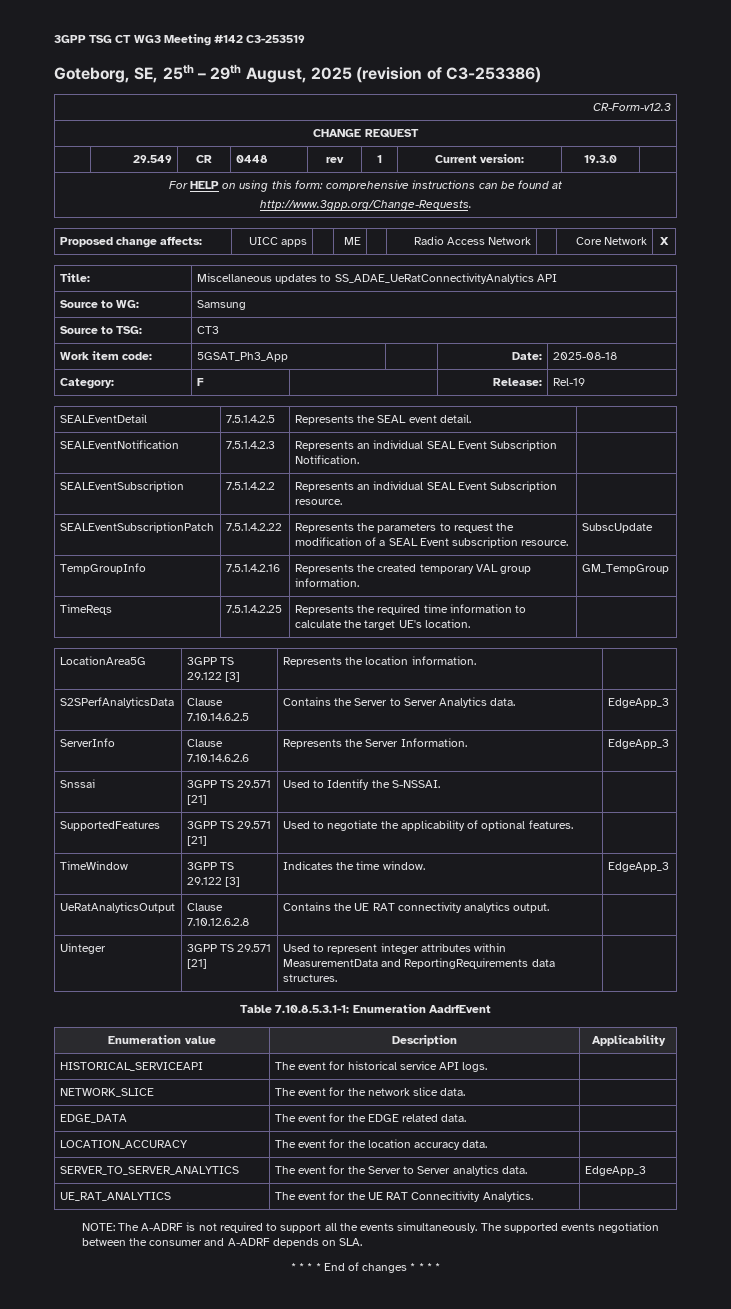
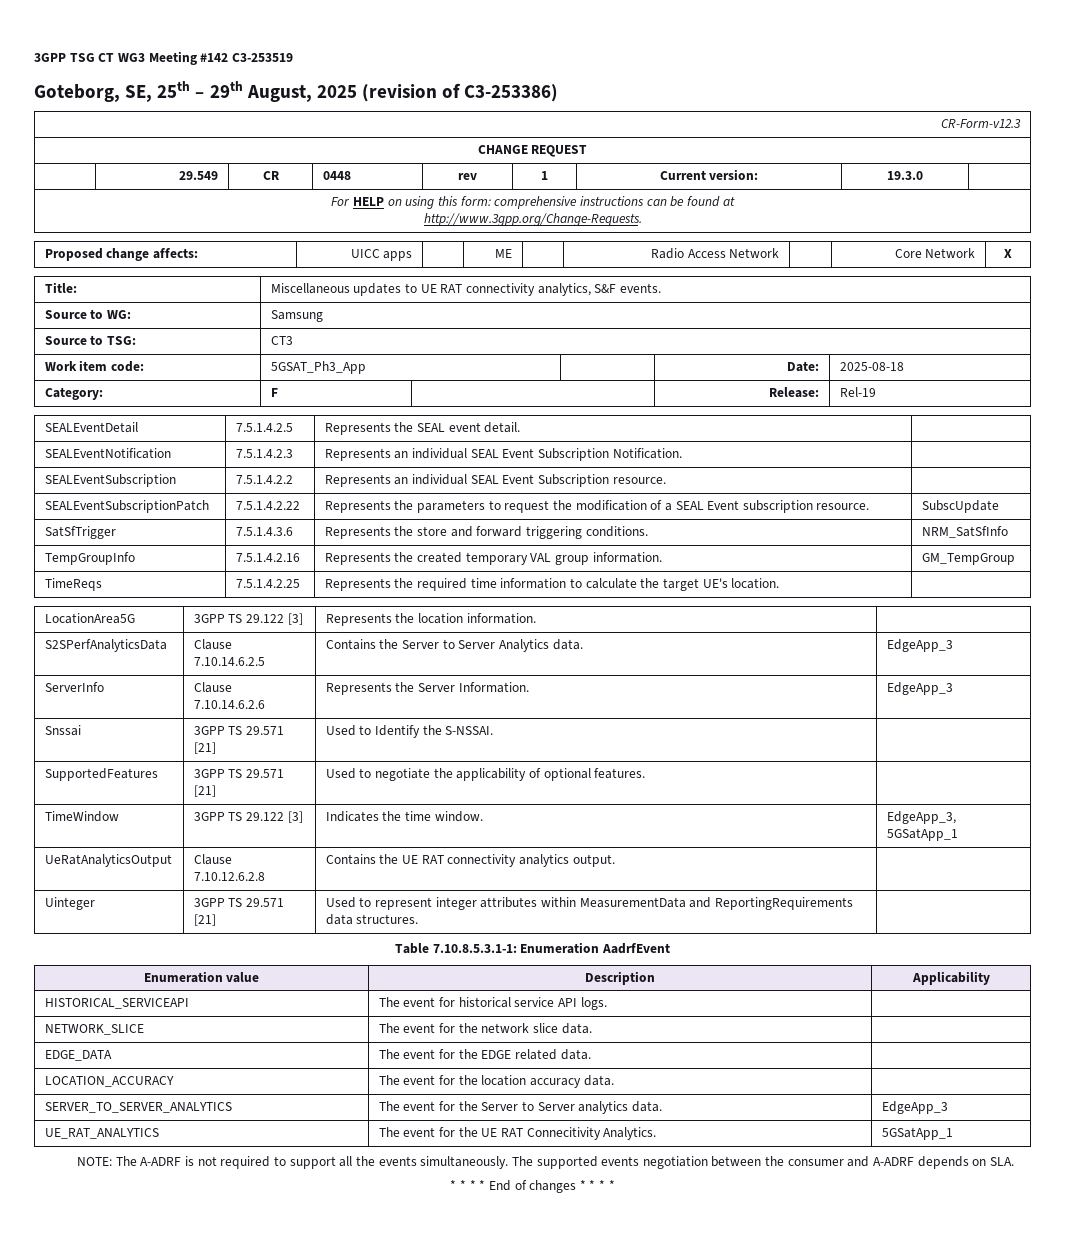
- Title: | Miscellaneous updates to SS_ADAE_UeRatConnectivityAnalytics API
+ Title: | Miscellaneous updates to UE RAT connectivity analytics, S&F events.
+ SatSfTrigger | 7.5.1.4.3.6 | Represents the store and forward triggering conditions. | NRM_SatSfInfo
- TimeWindow | 3GPP TS 29.122 [3] | Indicates the time window. | EdgeApp_3
+ TimeWindow | 3GPP TS 29.122 [3] | Indicates the time window. | EdgeApp_3, 5GSatApp_1
- UE_RAT_ANALYTICS | The event for the UE RAT Connecitivity Analytics. |
+ UE_RAT_ANALYTICS | The event for the UE RAT Connecitivity Analytics. | 5GSatApp_1

